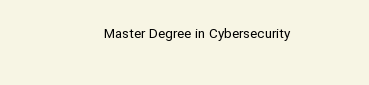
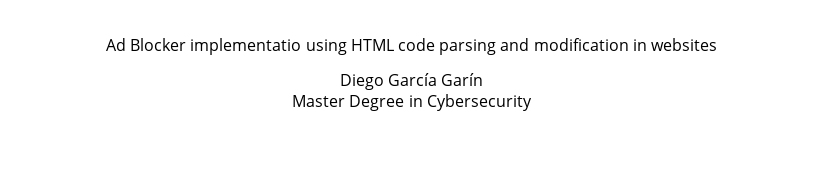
+ Ad Blocker implementatio using HTML code parsing and modification in websites
+ Diego García Garín

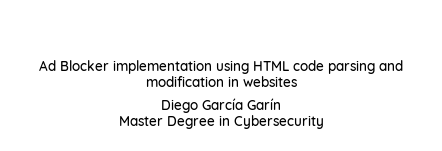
- Ad Blocker implementatio using HTML code parsing and modification in websites
+ Ad Blocker implementation using HTML code parsing and modification in websites

